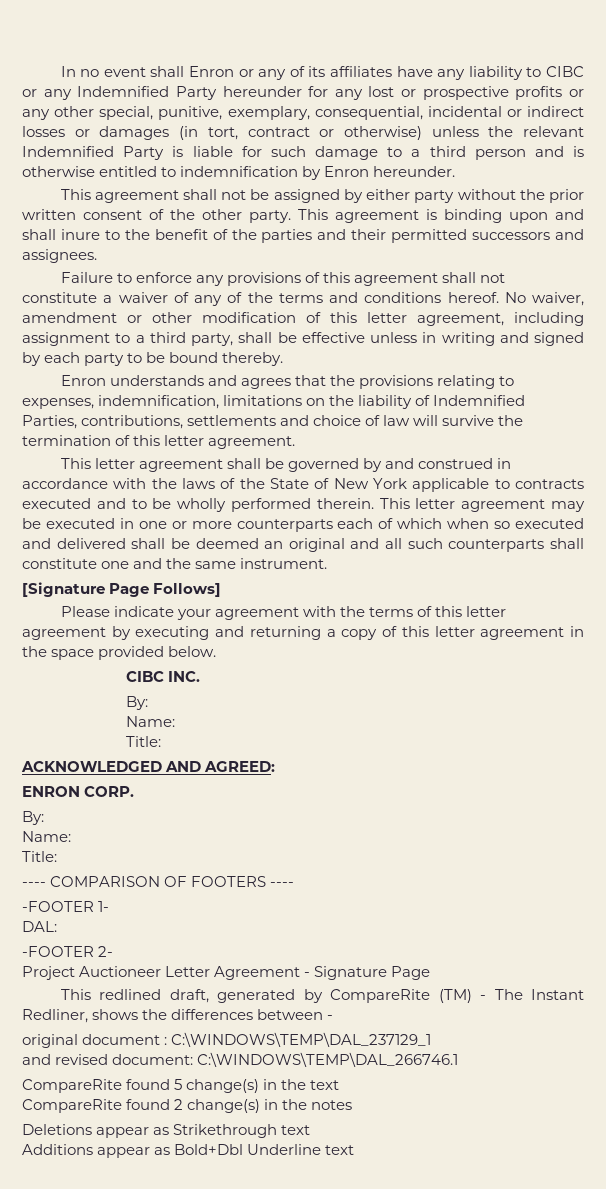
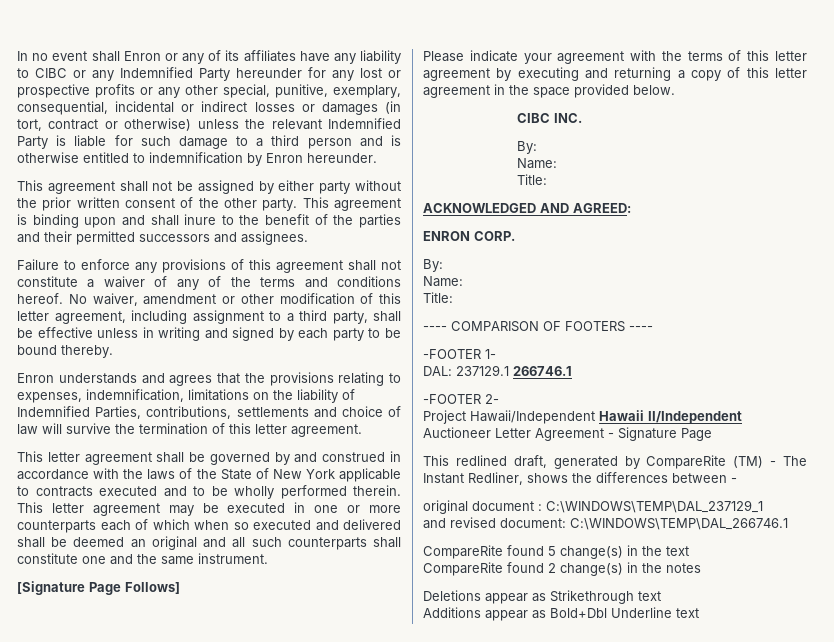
- DAL:
+ DAL: 237129.1 266746.1
- Project Auctioneer Letter Agreement - Signature Page
+ Project Hawaii/Independent Hawaii II/Independent Auctioneer Letter Agreement - Signature Page

